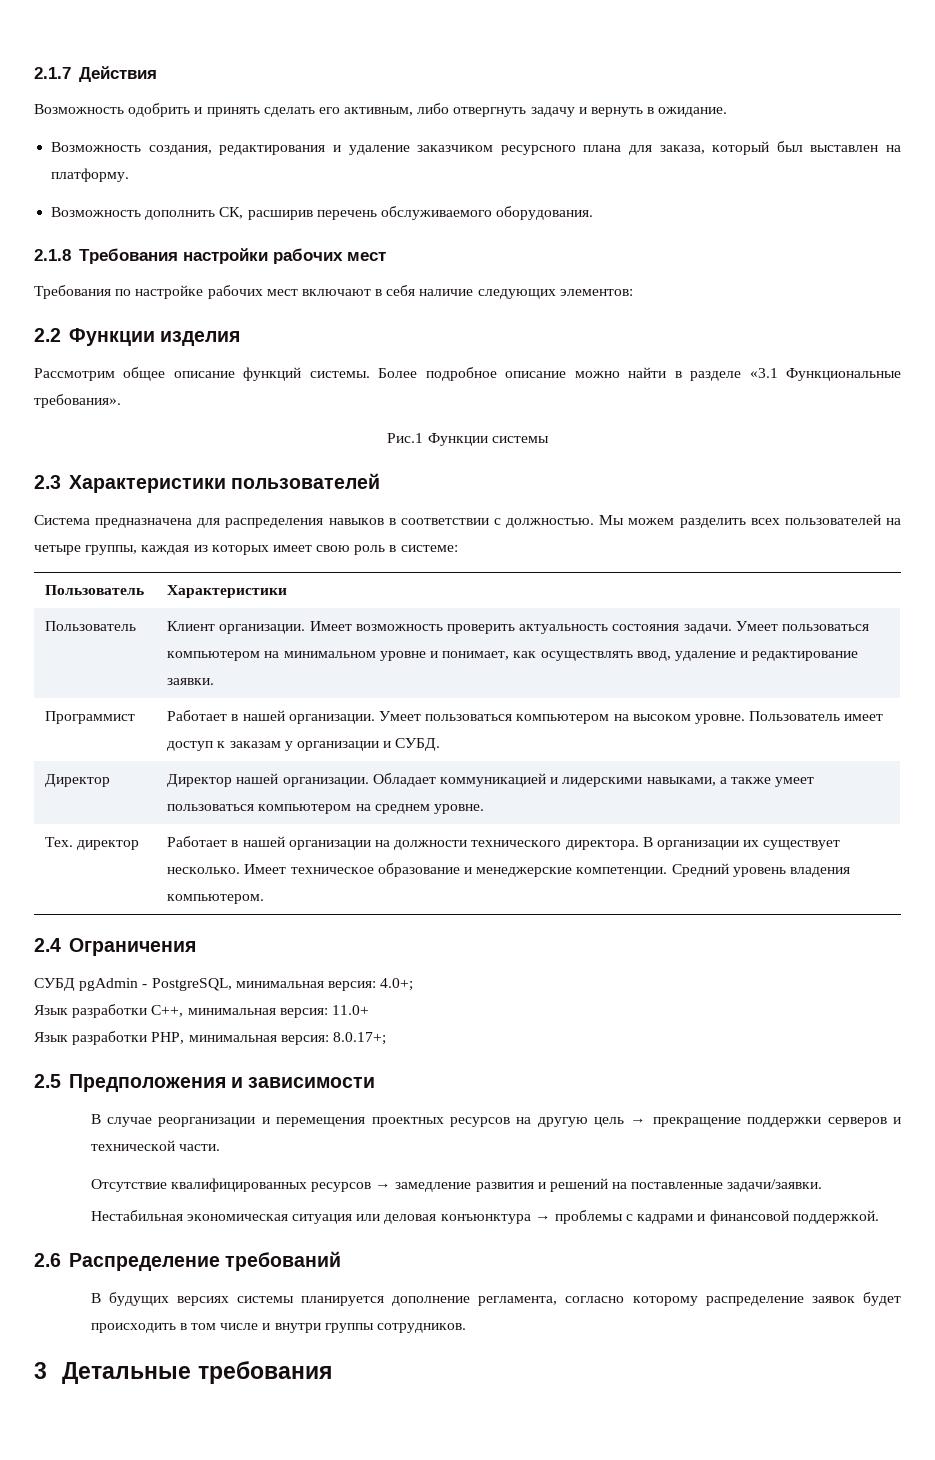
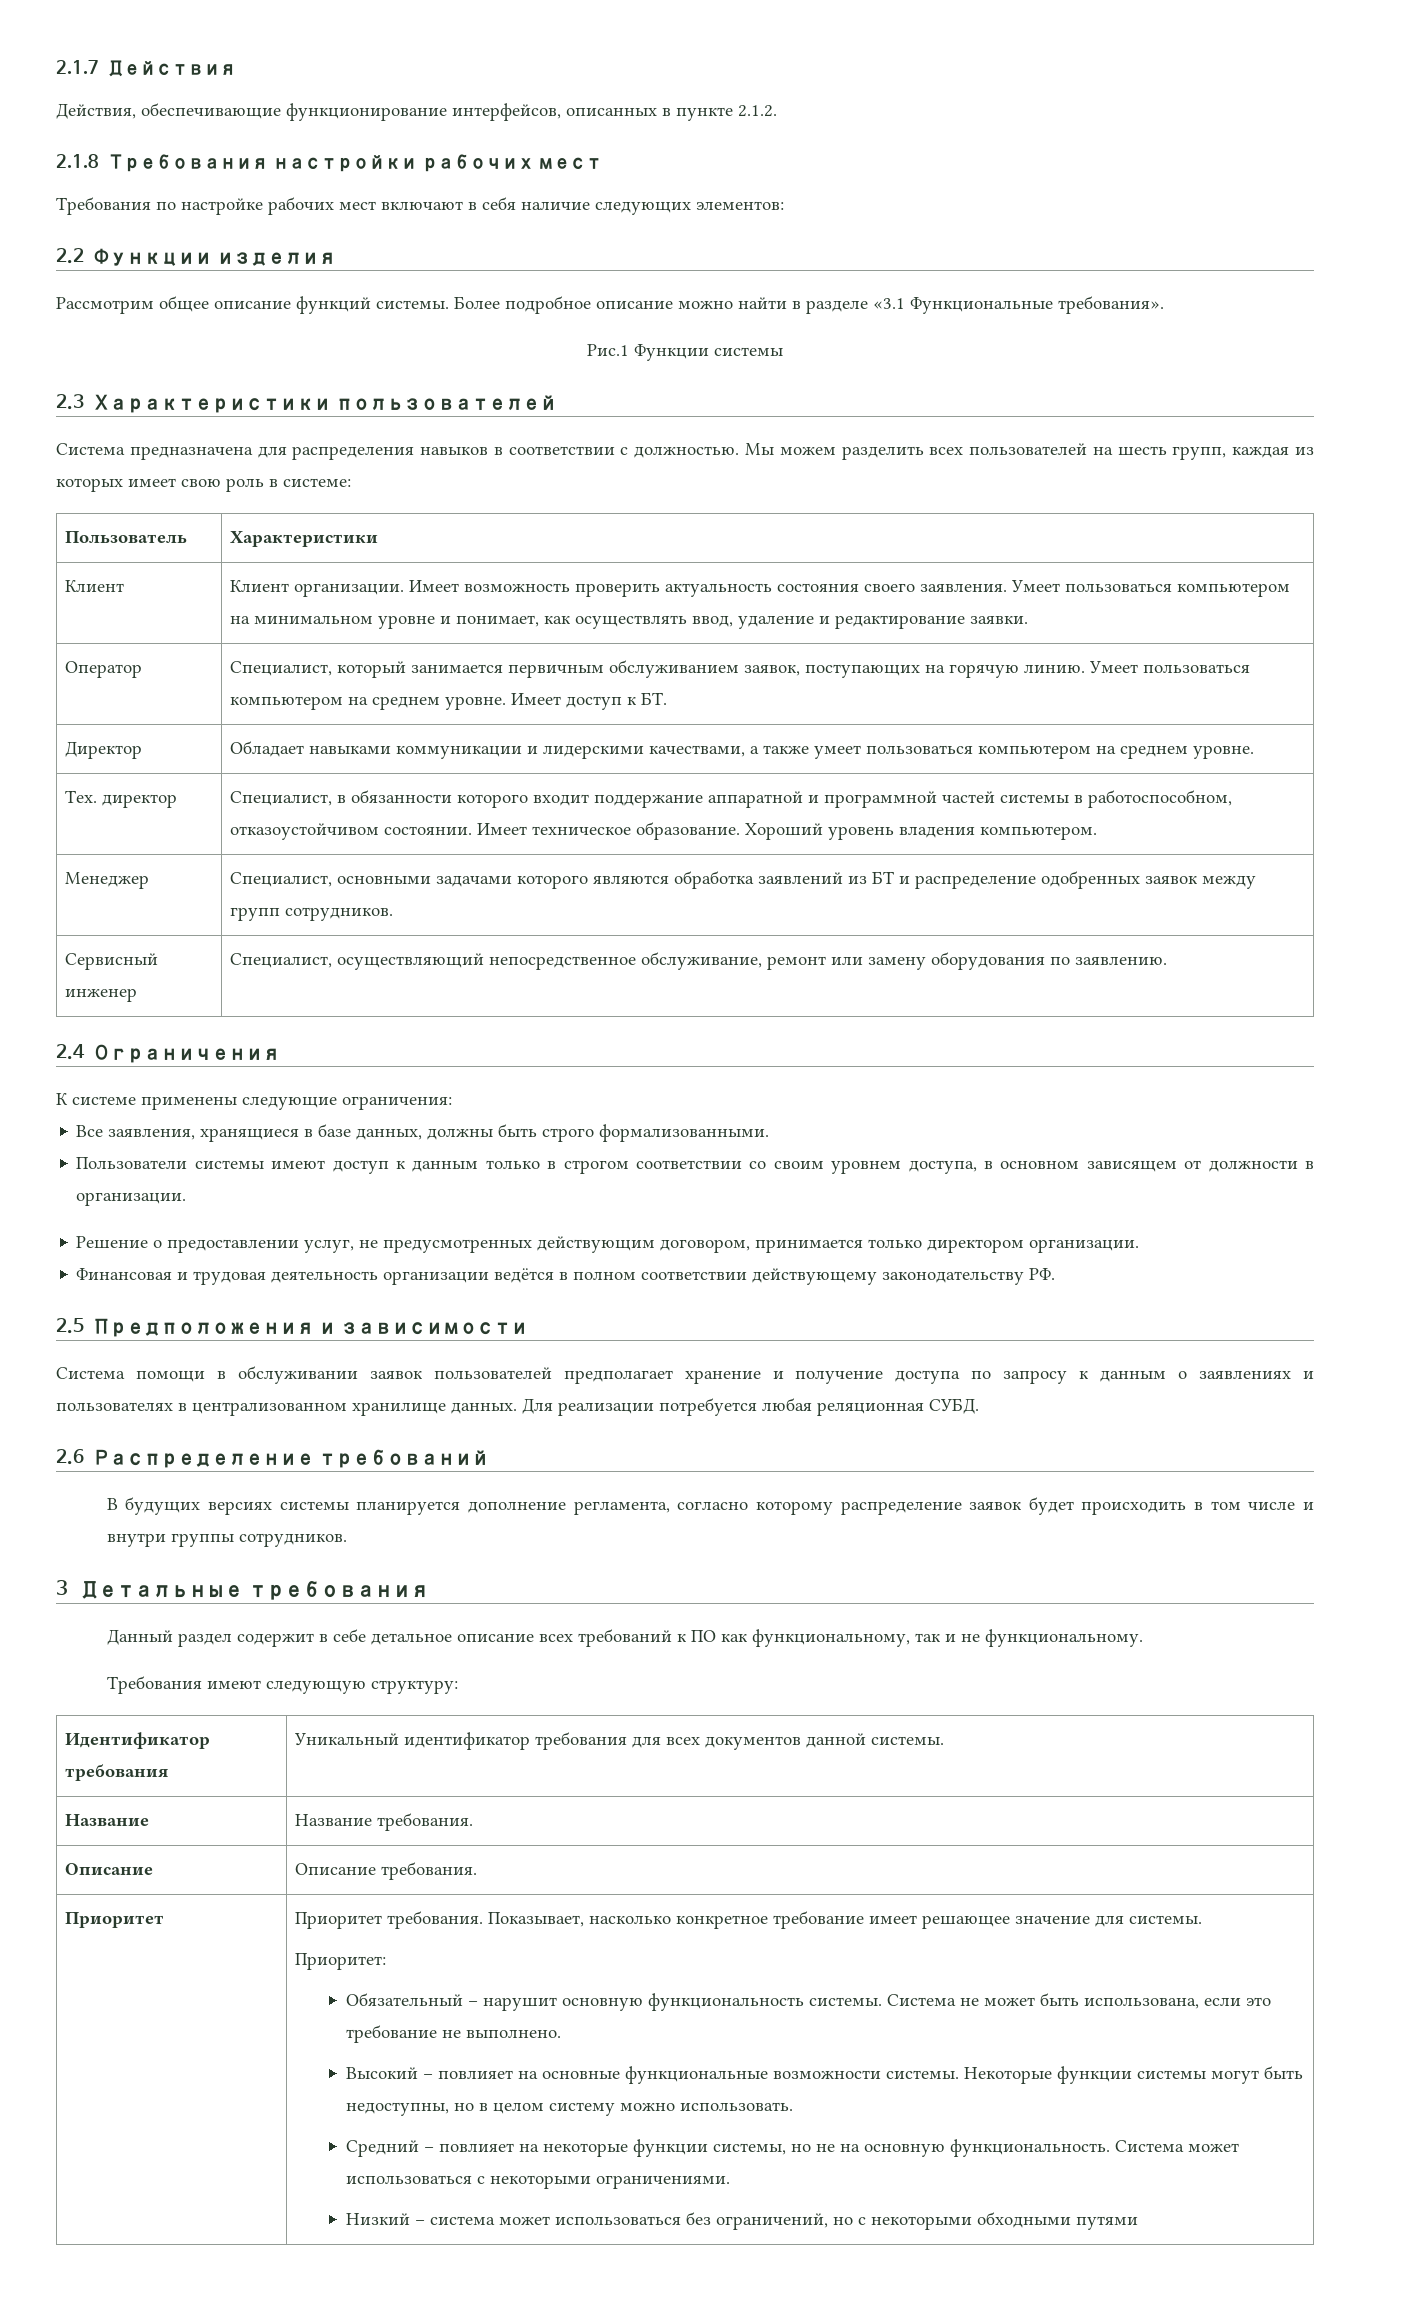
- Возможность одобрить и принять сделать его активным, либо отвергнуть задачу и вернуть в ожидание.
- Возможность создания, редактирования и удаление заказчиком ресурсного плана для заказа, который был выставлен на платформу.
- Возможность дополнить СК, расширив перечень обслуживаемого оборудования.
+ Действия, обеспечивающие функционирование интерфейсов, описанных в пункте 2.1.2.
- Мы можем разделить всех пользователей на четыре группы, каждая из которых имеет свою роль в системе:
+ Мы можем разделить всех пользователей на шесть групп, каждая из которых имеет свою роль в системе:
- Пользователь | Клиент организации. Имеет возможность проверить актуальность состояния задачи. Умеет пользоваться компьютером на минимальном уровне и понимает, как осуществлять ввод, удаление и редактирование заявки.
+ Клиент | Клиент организации. Имеет возможность проверить актуальность состояния своего заявления. Умеет пользоваться компьютером на минимальном уровне и понимает, как осуществлять ввод, удаление и редактирование заявки.
- Программист | Работает в нашей организации. Умеет пользоваться компьютером на высоком уровне. Пользователь имеет доступ к заказам у организации и СУБД.
- Директор | Директор нашей организации. Обладает коммуникацией и лидерскими навыками, а также умеет пользоваться компьютером на среднем уровне.
+ Оператор | Специалист, который занимается первичным обслуживанием заявок, поступающих на горячую линию. Умеет пользоваться компьютером на среднем уровне. Имеет доступ к БТ.
+ Директор | Обладает навыками коммуникации и лидерскими качествами, а также умеет пользоваться компьютером на среднем уровне.
- Тех. директор | Работает в нашей организации на должности технического директора. В организации их существует несколько. Имеет техническое образование и менеджерские компетенции. Средний уровень владения компьютером.
+ Тех. директор | Специалист, в обязанности которого входит поддержание аппаратной и программной частей системы в работоспособном, отказоустойчивом состоянии. Имеет техническое образование. Хороший уровень владения компьютером.
+ Менеджер | Специалист, основными задачами которого являются обработка заявлений из БТ и распределение одобренных заявок между групп сотрудников.
+ Сервисный инженер | Специалист, осуществляющий непосредственное обслуживание, ремонт или замену оборудования по заявлению.
  2.4 Ограничения
- СУБД pgAdmin - PostgreSQL, минимальная версия: 4.0+;
- Язык разработки C++, минимальная версия: 11.0+
- Язык разработки PHP, минимальная версия: 8.0.17+;
+ К системе применены следующие ограничения:
+ Все заявления, хранящиеся в базе данных, должны быть строго формализованными.
+ Пользователи системы имеют доступ к данным только в строгом соответствии со своим уровнем доступа, в основном зависящем от должности в организации.
+ Решение о предоставлении услуг, не предусмотренных действующим договором, принимается только директором организации.
+ Финансовая и трудовая деятельность организации ведётся в полном соответствии действующему законодательству РФ.
  2.5 Предположения и зависимости
- В случае реорганизации и перемещения проектных ресурсов на другую цель → прекращение поддержки серверов и технической части.
- Отсутствие квалифицированных ресурсов → замедление развития и решений на поставленные задачи/заявки.
- Нестабильная экономическая ситуация или деловая конъюнктура → проблемы с кадрами и финансовой поддержкой.
+ Система помощи в обслуживании заявок пользователей предполагает хранение и получение доступа по запросу к данным о заявлениях и пользователях в централизованном хранилище данных. Для реализации потребуется любая реляционная СУБД.
+ Данный раздел содержит в себе детальное описание всех требований к ПО как функциональному, так и не функциональному.
+ Требования имеют следующую структуру:
+ Идентификатор требования | Уникальный идентификатор требования для всех документов данной системы.
+ Название | Название требования.
+ Описание | Описание требования.
+ Приоритет | Приоритет требования. Показывает, насколько конкретное требование имеет решающее значение для системы.
+ Приоритет:
+ Обязательный – нарушит основную функциональность системы. Система не может быть использована, если это требование не выполнено.
+ Высокий – повлияет на основные функциональные возможности системы. Некоторые функции системы могут быть недоступны, но в целом систему можно использовать.
+ Средний – повлияет на некоторые функции системы, но не на основную функциональность. Система может использоваться с некоторыми ограничениями.
+ Низкий – система может использоваться без ограничений, но с некоторыми обходными путями

